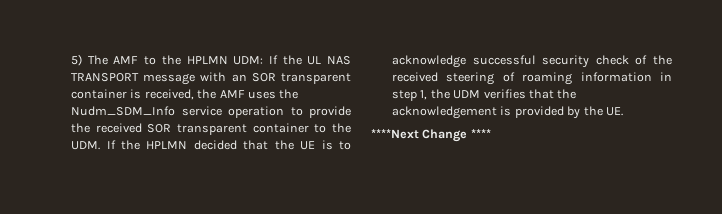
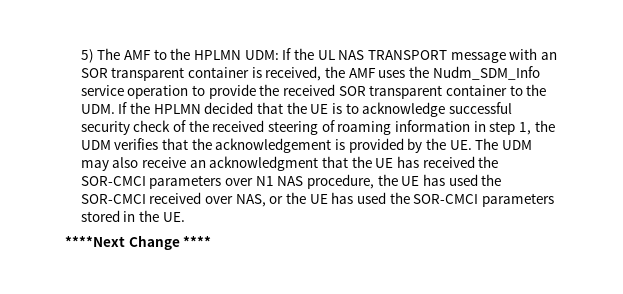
- If the UL NAS TRANSPORT message with an SOR transparent container is received, the AMF uses the Nudm_SDM_Info service operation to provide the received SOR transparent container to the UDM. If the HPLMN decided that the UE is to acknowledge successful security check of the received steering of roaming information in step 1, the UDM verifies that the acknowledgement is provided by the UE.
+ If the UL NAS TRANSPORT message with an SOR transparent container is received, the AMF uses the Nudm_SDM_Info service operation to provide the received SOR transparent container to the UDM. If the HPLMN decided that the UE is to acknowledge successful security check of the received steering of roaming information in step 1, the UDM verifies that the acknowledgement is provided by the UE. The UDM may also receive an acknowledgment that the UE has received the SOR-CMCI parameters over N1 NAS procedure, the UE has used the SOR-CMCI received over NAS, or the UE has used the SOR-CMCI parameters stored in the UE.

